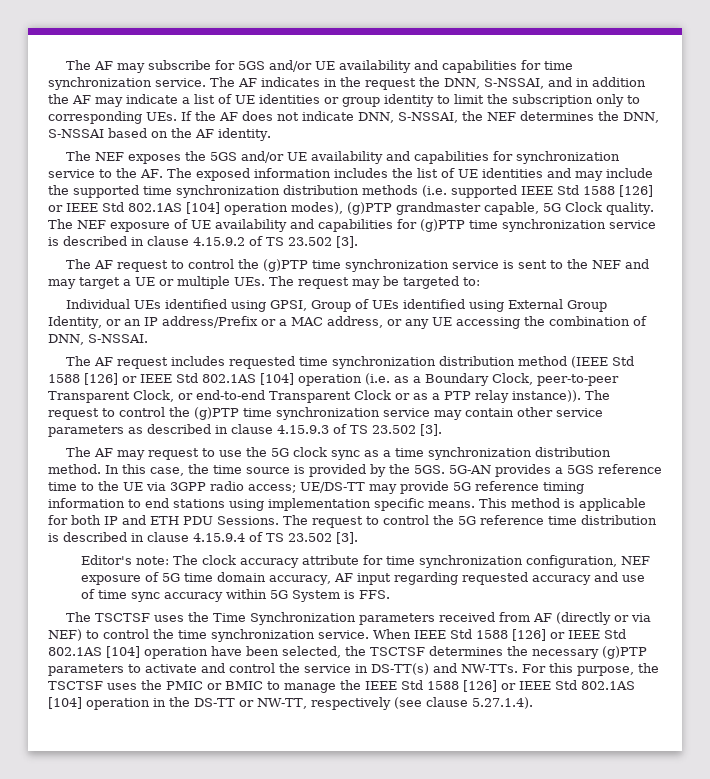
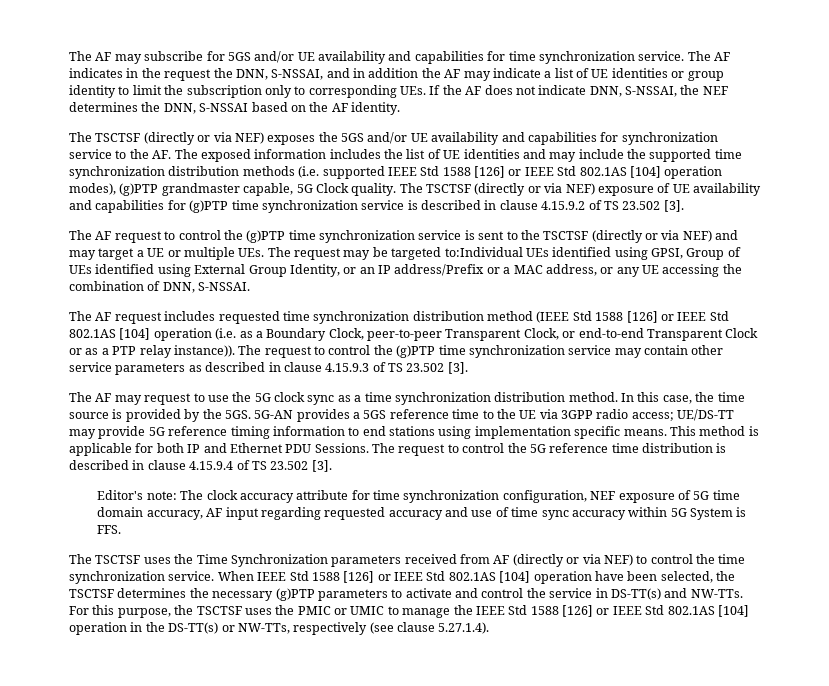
- The NEF exposes the 5GS and/or UE availability and capabilities for synchronization service to the AF. The exposed information includes the list of UE identities and may include the supported time synchronization distribution methods (i.e. supported IEEE Std 1588 [126] or IEEE Std 802.1AS [104] operation modes), (g)PTP grandmaster capable, 5G Clock quality.
+ The TSCTSF (directly or via NEF) exposes the 5GS and/or UE availability and capabilities for synchronization service to the AF. The exposed information includes the list of UE identities and may include the supported time synchronization distribution methods (i.e. supported IEEE Std 1588 [126] or IEEE Std 802.1AS [104] operation modes), (g)PTP grandmaster capable, 5G Clock quality.
- The NEF exposure of UE availability and capabilities for (g)PTP time synchronization service is described in clause 4.15.9.2 of TS 23.502 [3].
+ The TSCTSF (directly or via NEF) exposure of UE availability and capabilities for (g)PTP time synchronization service is described in clause 4.15.9.2 of TS 23.502 [3].
- The AF request to control the (g)PTP time synchronization service is sent to the NEF and may target a UE or multiple UEs. The request may be targeted to:
- Individual UEs identified using GPSI, Group of UEs identified using External Group Identity, or an IP address/Prefix or a MAC address, or any UE accessing the combination of DNN, S-NSSAI.
+ The AF request to control the (g)PTP time synchronization service is sent to the TSCTSF (directly or via NEF) and may target a UE or multiple UEs. The request may be targeted to:Individual UEs identified using GPSI, Group of UEs identified using External Group Identity, or an IP address/Prefix or a MAC address, or any UE accessing the combination of DNN, S-NSSAI.
- This method is applicable for both IP and ETH PDU Sessions.
+ This method is applicable for both IP and Ethernet PDU Sessions.
- For this purpose, the TSCTSF uses the PMIC or BMIC to manage the IEEE Std 1588 [126] or IEEE Std 802.1AS [104] operation in the DS-TT or NW-TT, respectively (see clause 5.27.1.4).
+ For this purpose, the TSCTSF uses the PMIC or UMIC to manage the IEEE Std 1588 [126] or IEEE Std 802.1AS [104] operation in the DS-TT(s) or NW-TTs, respectively (see clause 5.27.1.4).

